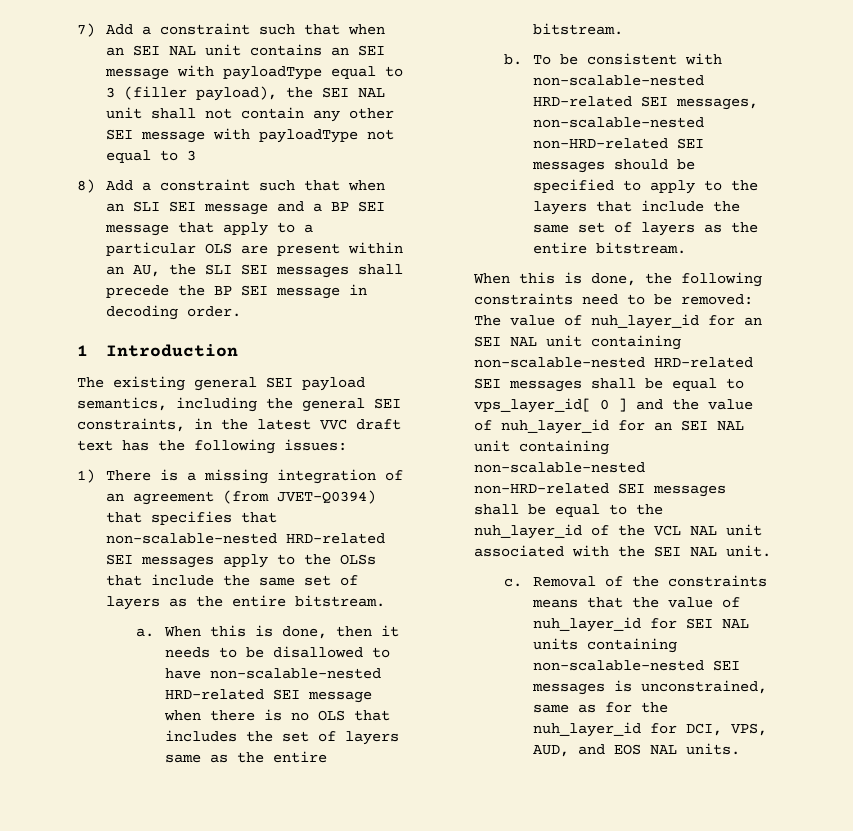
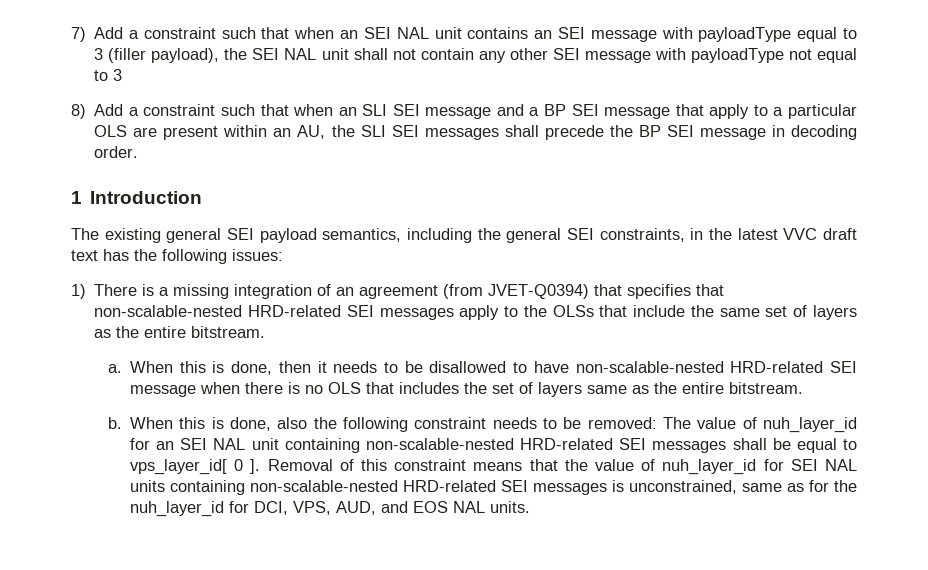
- To be consistent with non-scalable-nested HRD-related SEI messages, non-scalable-nested non-HRD-related SEI messages should be specified to apply to the layers that include the same set of layers as the entire bitstream.
- When this is done, the following constraints need to be removed: The value of nuh_layer_id for an SEI NAL unit containing non-scalable-nested HRD-related SEI messages shall be equal to vps_layer_id[ 0 ] and the value of nuh_layer_id for an SEI NAL unit containing non-scalable-nested non-HRD-related SEI messages shall be equal to the nuh_layer_id of the VCL NAL unit associated with the SEI NAL unit.
- c. Removal of the constraints means that the value of nuh_layer_id for SEI NAL units containing non-scalable-nested SEI messages is unconstrained, same as for the nuh_layer_id for DCI, VPS, AUD, and EOS NAL units.
+ When this is done, also the following constraint needs to be removed: The value of nuh_layer_id for an SEI NAL unit containing non-scalable-nested HRD-related SEI messages shall be equal to vps_layer_id[ 0 ]. Removal of this constraint means that the value of nuh_layer_id for SEI NAL units containing non-scalable-nested HRD-related SEI messages is unconstrained, same as for the nuh_layer_id for DCI, VPS, AUD, and EOS NAL units.

